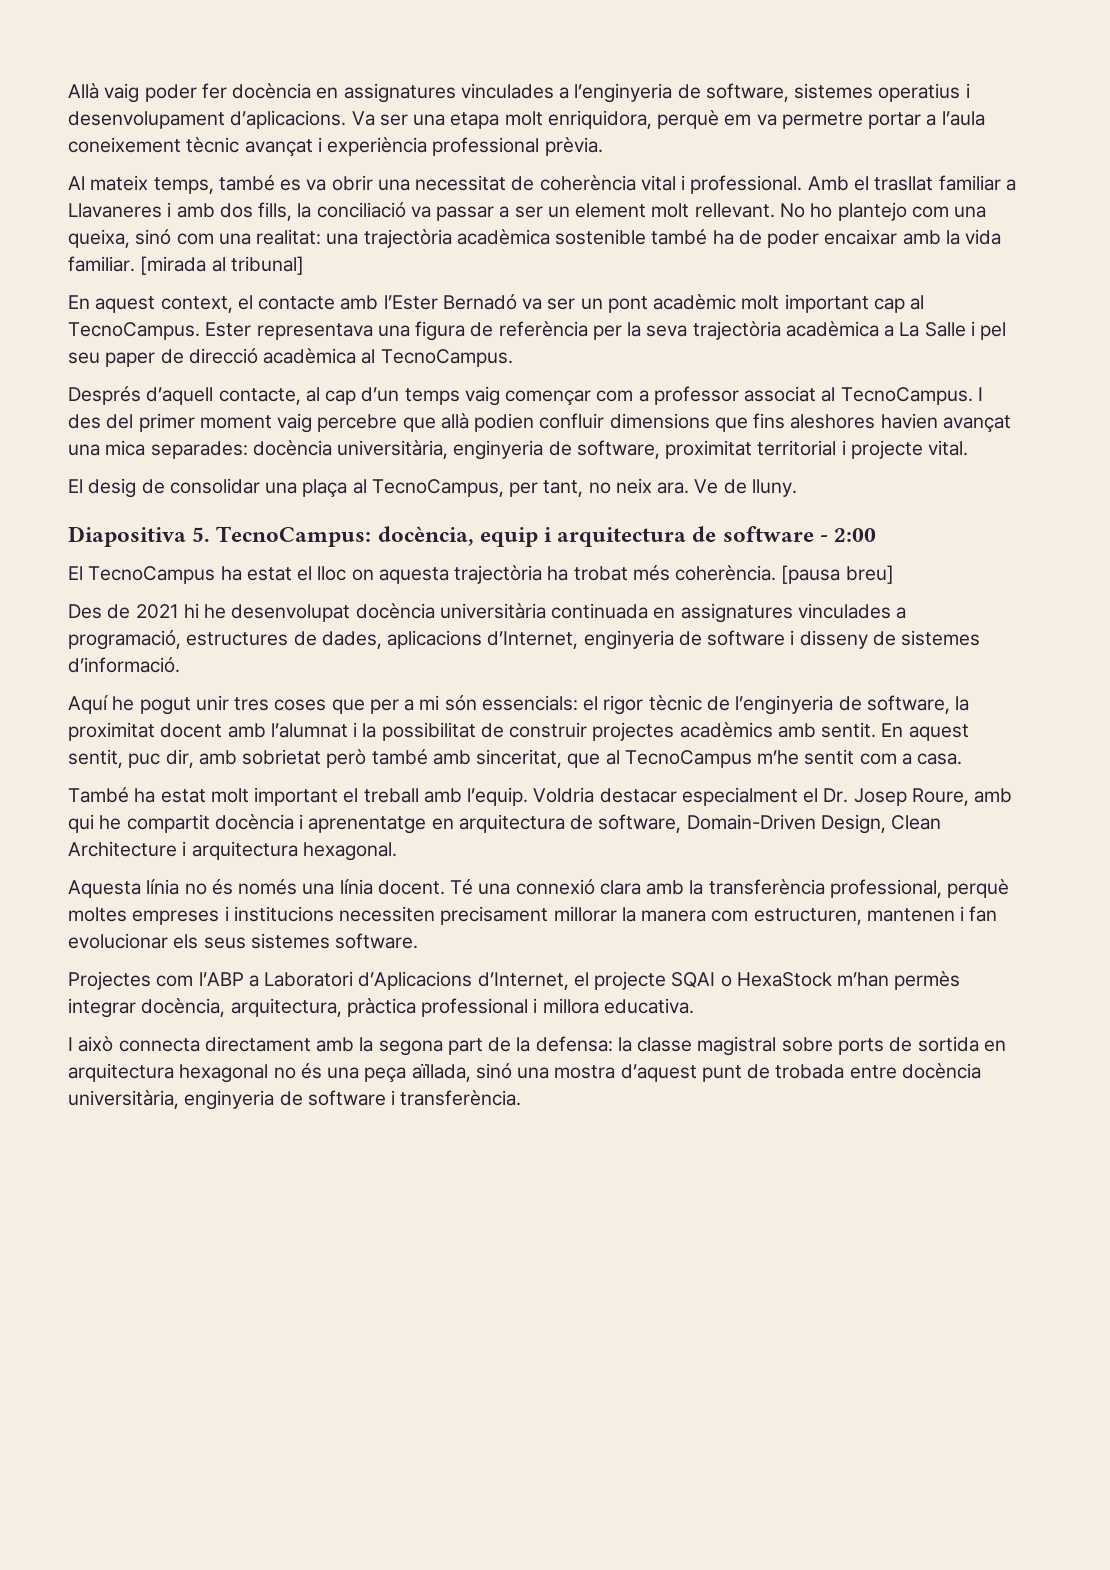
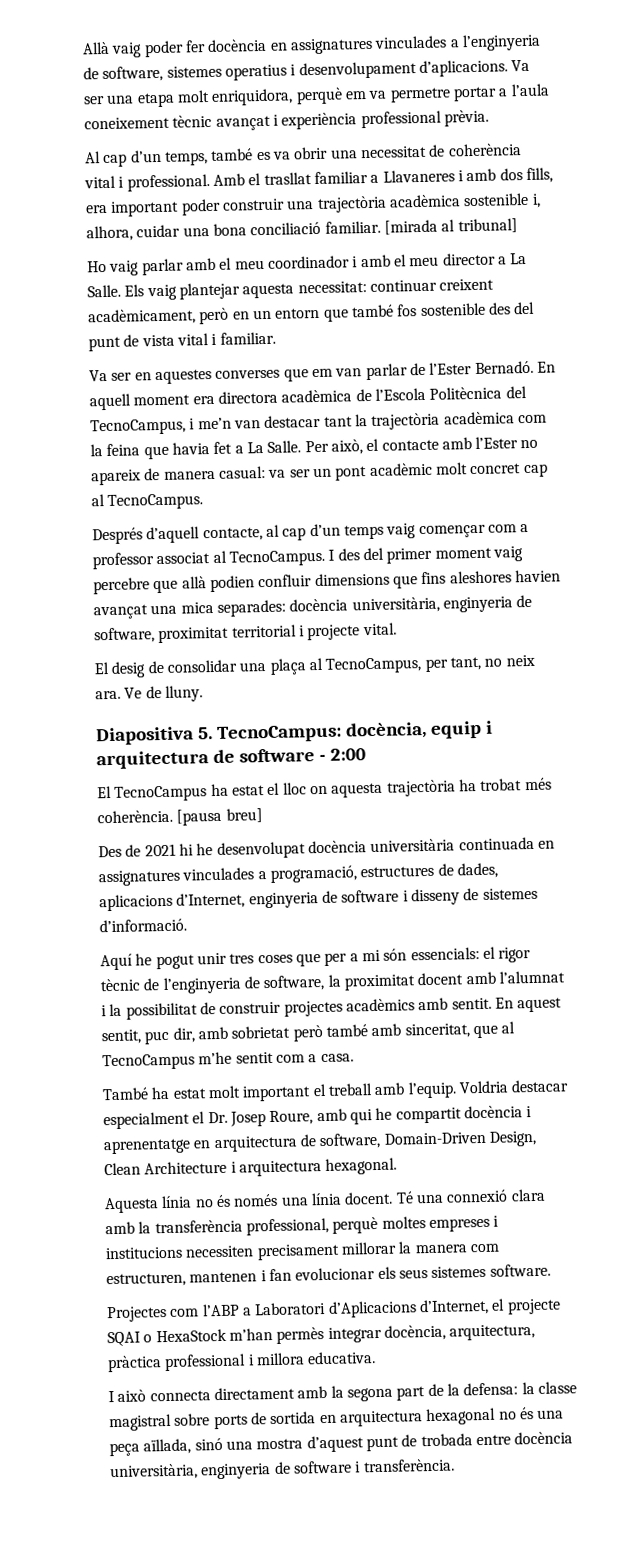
- Al mateix temps, també es va obrir una necessitat de coherència vital i professional.
+ Al cap d’un temps, també es va obrir una necessitat de coherència vital i professional.
- Amb el trasllat familiar a Llavaneres i amb dos fills, la conciliació va passar a ser un element molt rellevant. No ho plantejo com una queixa, sinó com una realitat: una trajectòria acadèmica sostenible també ha de poder encaixar amb la vida familiar. [mirada al tribunal]
- En aquest context, el contacte amb l’Ester Bernadó va ser un pont acadèmic molt important cap al TecnoCampus. Ester representava una figura de referència per la seva trajectòria acadèmica a La Salle i pel seu paper de direcció acadèmica al TecnoCampus.
+ Amb el trasllat familiar a Llavaneres i amb dos fills, era important poder construir una trajectòria acadèmica sostenible i, alhora, cuidar una bona conciliació familiar. [mirada al tribunal]
+ Ho vaig parlar amb el meu coordinador i amb el meu director a La Salle. Els vaig plantejar aquesta necessitat: continuar creixent acadèmicament, però en un entorn que també fos sostenible des del punt de vista vital i familiar.
+ Va ser en aquestes converses que em van parlar de l’Ester Bernadó. En aquell moment era directora acadèmica de l’Escola Politècnica del TecnoCampus, i me’n van destacar tant la trajectòria acadèmica com la feina que havia fet a La Salle. Per això, el contacte amb l’Ester no apareix de manera casual: va ser un pont acadèmic molt concret cap al TecnoCampus.

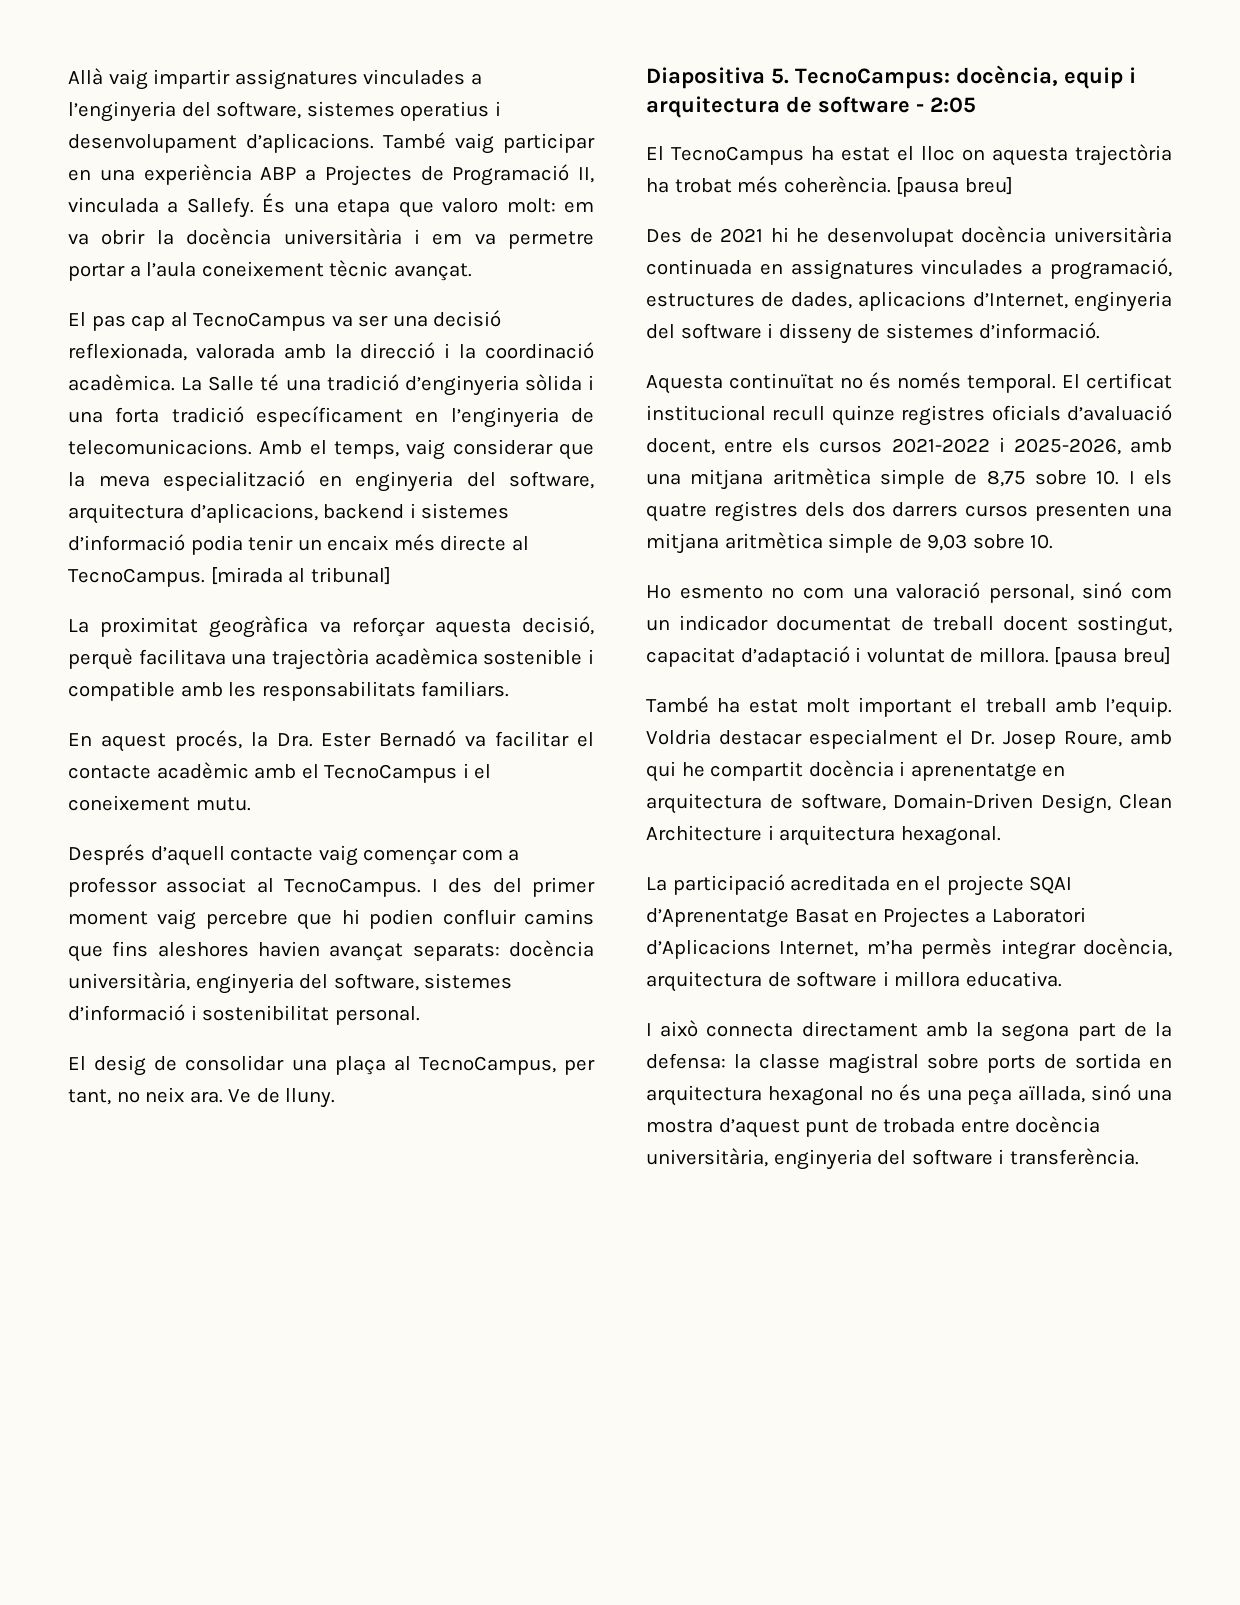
- Allà vaig poder fer docència en assignatures vinculades a l’enginyeria de software, sistemes operatius i desenvolupament d’aplicacions.
+ Allà vaig impartir assignatures vinculades a l’enginyeria del software, sistemes operatius i desenvolupament d’aplicacions.
- Va ser una etapa molt enriquidora, perquè em va permetre portar a l’aula coneixement tècnic avançat i experiència professional prèvia.
- Al cap d’un temps, també es va obrir una necessitat de coherència vital i professional. Amb el trasllat familiar a Llavaneres i amb dos fills, era important poder construir una trajectòria acadèmica sostenible i, alhora, cuidar una bona conciliació familiar. [mirada al tribunal]
- Ho vaig parlar amb el meu coordinador i amb el meu director a La Salle. Els vaig plantejar aquesta necessitat: continuar creixent acadèmicament, però en un entorn que també fos sostenible des del punt de vista vital i familiar.
- Va ser en aquestes converses que em van parlar de l’Ester Bernadó. En aquell moment era directora acadèmica de l’Escola Politècnica del TecnoCampus, i me’n van destacar tant la trajectòria acadèmica com la feina que havia fet a La Salle. Per això, el contacte amb l’Ester no apareix de manera casual: va ser un pont acadèmic molt concret cap al TecnoCampus.
- Després d’aquell contacte, al cap d’un temps vaig començar com a professor associat al TecnoCampus.
+ També vaig participar en una experiència ABP a Projectes de Programació II, vinculada a Sallefy. És una etapa que valoro molt: em va obrir la docència universitària i em va permetre portar a l’aula coneixement tècnic avançat.
+ El pas cap al TecnoCampus va ser una decisió reflexionada, valorada amb la direcció i la coordinació acadèmica. La Salle té una tradició d’enginyeria sòlida i una forta tradició específicament en l’enginyeria de telecomunicacions. Amb el temps, vaig considerar que la meva especialització en enginyeria del software, arquitectura d’aplicacions, backend i sistemes d’informació podia tenir un encaix més directe al TecnoCampus. [mirada al tribunal]
+ La proximitat geogràfica va reforçar aquesta decisió, perquè facilitava una trajectòria acadèmica sostenible i compatible amb les responsabilitats familiars.
+ En aquest procés, la Dra. Ester Bernadó va facilitar el contacte acadèmic amb el TecnoCampus i el coneixement mutu.
+ Després d’aquell contacte vaig començar com a professor associat al TecnoCampus.
- I des del primer moment vaig percebre que allà podien confluir dimensions que fins aleshores havien avançat una mica separades: docència universitària, enginyeria de software, proximitat territorial i projecte vital.
+ I des del primer moment vaig percebre que hi podien confluir camins que fins aleshores havien avançat separats: docència universitària, enginyeria del software, sistemes d’informació i sostenibilitat personal.
- Diapositiva 5. TecnoCampus: docència, equip i arquitectura de software - 2:00
+ Diapositiva 5. TecnoCampus: docència, equip i arquitectura de software - 2:05
- Des de 2021 hi he desenvolupat docència universitària continuada en assignatures vinculades a programació, estructures de dades, aplicacions d’Internet, enginyeria de software i disseny de sistemes d’informació.
+ Des de 2021 hi he desenvolupat docència universitària continuada en assignatures vinculades a programació, estructures de dades, aplicacions d’Internet, enginyeria del software i disseny de sistemes d’informació.
- Aquí he pogut unir tres coses que per a mi són essencials: el rigor tècnic de l’enginyeria de software, la proximitat docent amb l’alumnat i la possibilitat de construir projectes acadèmics amb sentit. En aquest sentit, puc dir, amb sobrietat però també amb sinceritat, que al TecnoCampus m’he sentit com a casa.
+ Aquesta continuïtat no és només temporal. El certificat institucional recull quinze registres oficials d’avaluació docent, entre els cursos 2021-2022 i 2025-2026, amb una mitjana aritmètica simple de 8,75 sobre 10. I els quatre registres dels dos darrers cursos presenten una mitjana aritmètica simple de 9,03 sobre 10.
+ Ho esmento no com una valoració personal, sinó com un indicador documentat de treball docent sostingut, capacitat d’adaptació i voluntat de millora. [pausa breu]
- Aquesta línia no és només una línia docent. Té una connexió clara amb la transferència professional, perquè moltes empreses i institucions necessiten precisament millorar la manera com estructuren, mantenen i fan evolucionar els seus sistemes software.
- Projectes com l’ABP a Laboratori d’Aplicacions d’Internet, el projecte SQAI o HexaStock m’han permès integrar docència, arquitectura, pràctica professional i millora educativa.
+ La participació acreditada en el projecte SQAI d’Aprenentatge Basat en Projectes a Laboratori d’Aplicacions Internet, m’ha permès integrar docència, arquitectura de software i millora educativa.
- I això connecta directament amb la segona part de la defensa: la classe magistral sobre ports de sortida en arquitectura hexagonal no és una peça aïllada, sinó una mostra d’aquest punt de trobada entre docència universitària, enginyeria de software i transferència.
+ I això connecta directament amb la segona part de la defensa: la classe magistral sobre ports de sortida en arquitectura hexagonal no és una peça aïllada, sinó una mostra d’aquest punt de trobada entre docència universitària, enginyeria del software i transferència.

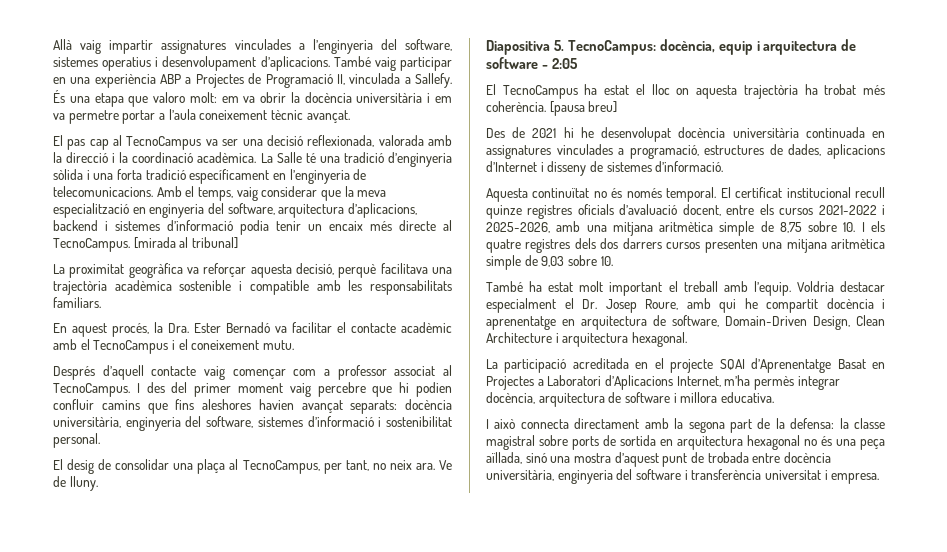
- Des de 2021 hi he desenvolupat docència universitària continuada en assignatures vinculades a programació, estructures de dades, aplicacions d’Internet, enginyeria del software i disseny de sistemes d’informació.
+ Des de 2021 hi he desenvolupat docència universitària continuada en assignatures vinculades a programació, estructures de dades, aplicacions d’Internet i disseny de sistemes d’informació.
- Ho esmento no com una valoració personal, sinó com un indicador documentat de treball docent sostingut, capacitat d’adaptació i voluntat de millora. [pausa breu]
- I això connecta directament amb la segona part de la defensa: la classe magistral sobre ports de sortida en arquitectura hexagonal no és una peça aïllada, sinó una mostra d’aquest punt de trobada entre docència universitària, enginyeria del software i transferència.
+ I això connecta directament amb la segona part de la defensa: la classe magistral sobre ports de sortida en arquitectura hexagonal no és una peça aïllada, sinó una mostra d’aquest punt de trobada entre docència universitària, enginyeria del software i transferència universitat i empresa.

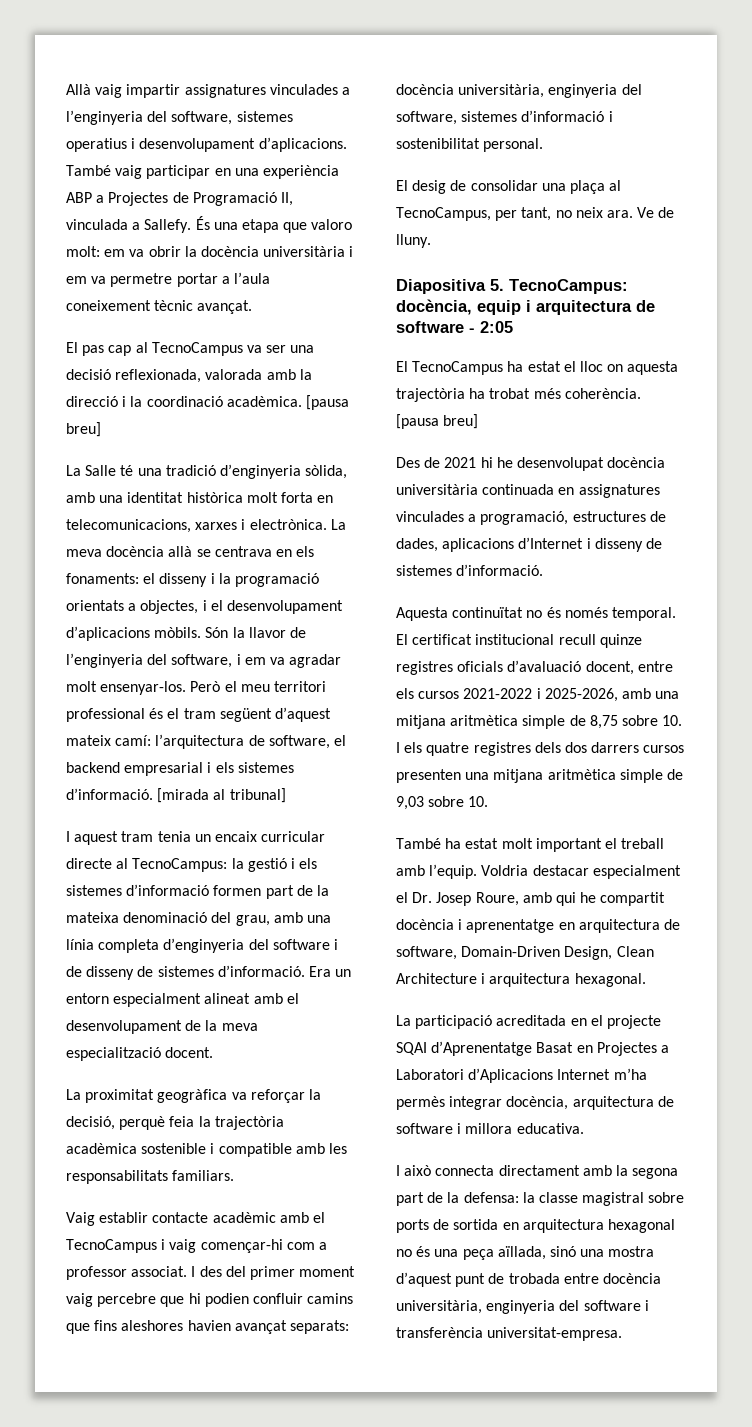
- El pas cap al TecnoCampus va ser una decisió reflexionada, valorada amb la direcció i la coordinació acadèmica. La Salle té una tradició d’enginyeria sòlida i una forta tradició específicament en l’enginyeria de telecomunicacions. Amb el temps, vaig considerar que la meva especialització en enginyeria del software, arquitectura d’aplicacions, backend i sistemes d’informació podia tenir un encaix més directe al TecnoCampus. [mirada al tribunal]
+ El pas cap al TecnoCampus va ser una decisió reflexionada, valorada amb la direcció i la coordinació acadèmica. [pausa breu]
+ La Salle té una tradició d’enginyeria sòlida, amb una identitat històrica molt forta en telecomunicacions, xarxes i electrònica. La meva docència allà se centrava en els fonaments: el disseny i la programació orientats a objectes, i el desenvolupament d’aplicacions mòbils. Són la llavor de l’enginyeria del software, i em va agradar molt ensenyar-los. Però el meu territori professional és el tram següent d’aquest mateix camí: l’arquitectura de software, el backend empresarial i els sistemes d’informació. [mirada al tribunal]
+ I aquest tram tenia un encaix curricular directe al TecnoCampus: la gestió i els sistemes d’informació formen part de la mateixa denominació del grau, amb una línia completa d’enginyeria del software i de disseny de sistemes d’informació. Era un entorn especialment alineat amb el desenvolupament de la meva especialització docent.
- La proximitat geogràfica va reforçar aquesta decisió, perquè facilitava una trajectòria acadèmica sostenible i compatible amb les responsabilitats familiars.
+ La proximitat geogràfica va reforçar la decisió, perquè feia la trajectòria acadèmica sostenible i compatible amb les responsabilitats familiars.
- En aquest procés, la Dra. Ester Bernadó va facilitar el contacte acadèmic amb el TecnoCampus i el coneixement mutu.
- Després d’aquell contacte vaig començar com a professor associat al TecnoCampus.
+ Vaig establir contacte acadèmic amb el TecnoCampus i vaig començar-hi com a professor associat.
- La participació acreditada en el projecte SQAI d’Aprenentatge Basat en Projectes a Laboratori d’Aplicacions Internet, m’ha permès integrar docència, arquitectura de software i millora educativa.
+ La participació acreditada en el projecte SQAI d’Aprenentatge Basat en Projectes a Laboratori d’Aplicacions Internet m’ha permès integrar docència, arquitectura de software i millora educativa.
- I això connecta directament amb la segona part de la defensa: la classe magistral sobre ports de sortida en arquitectura hexagonal no és una peça aïllada, sinó una mostra d’aquest punt de trobada entre docència universitària, enginyeria del software i transferència universitat i empresa.
+ I això connecta directament amb la segona part de la defensa: la classe magistral sobre ports de sortida en arquitectura hexagonal no és una peça aïllada, sinó una mostra d’aquest punt de trobada entre docència universitària, enginyeria del software i transferència universitat-empresa.

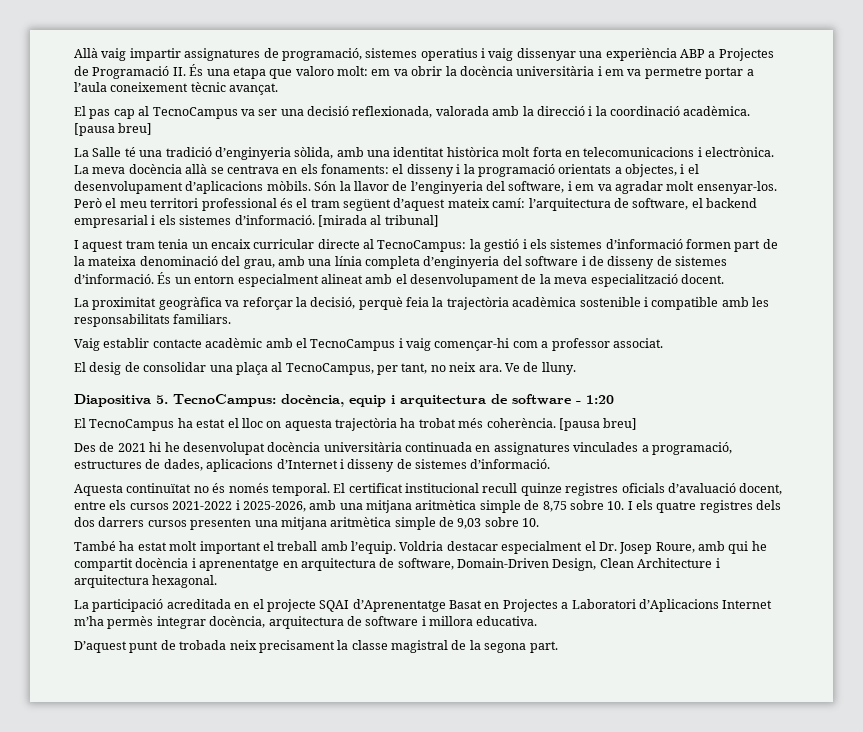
- Allà vaig impartir assignatures vinculades a l’enginyeria del software, sistemes operatius i desenvolupament d’aplicacions. També vaig participar en una experiència ABP a Projectes de Programació II, vinculada a Sallefy. És una etapa que valoro molt: em va obrir la docència universitària i em va permetre portar a l’aula coneixement tècnic avançat.
+ Allà vaig impartir assignatures de programació, sistemes operatius i vaig dissenyar una experiència ABP a Projectes de Programació II. És una etapa que valoro molt: em va obrir la docència universitària i em va permetre portar a l’aula coneixement tècnic avançat.
- La Salle té una tradició d’enginyeria sòlida, amb una identitat històrica molt forta en telecomunicacions, xarxes i electrònica.
+ La Salle té una tradició d’enginyeria sòlida, amb una identitat històrica molt forta en telecomunicacions i electrònica.
- Era un entorn especialment alineat amb el desenvolupament de la meva especialització docent.
+ És un entorn especialment alineat amb el desenvolupament de la meva especialització docent.
- I des del primer moment vaig percebre que hi podien confluir camins que fins aleshores havien avançat separats: docència universitària, enginyeria del software, sistemes d’informació i sostenibilitat personal.
- Diapositiva 5. TecnoCampus: docència, equip i arquitectura de software - 2:05
+ Diapositiva 5. TecnoCampus: docència, equip i arquitectura de software - 1:20
- I això connecta directament amb la segona part de la defensa: la classe magistral sobre ports de sortida en arquitectura hexagonal no és una peça aïllada, sinó una mostra d’aquest punt de trobada entre docència universitària, enginyeria del software i transferència universitat-empresa.
+ D’aquest punt de trobada neix precisament la classe magistral de la segona part.

